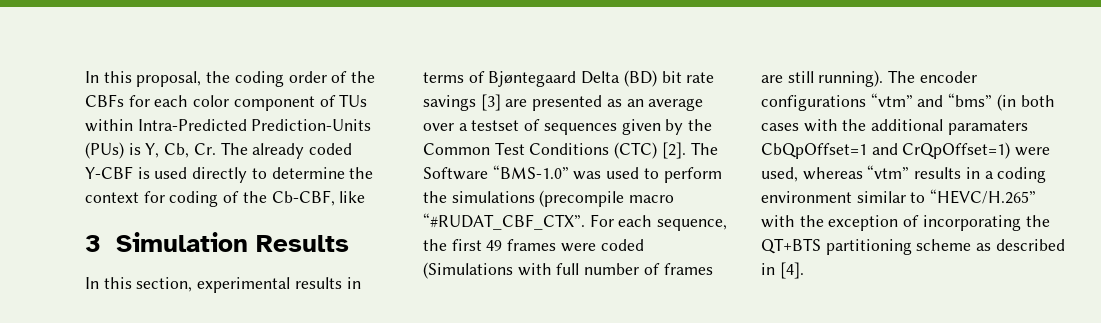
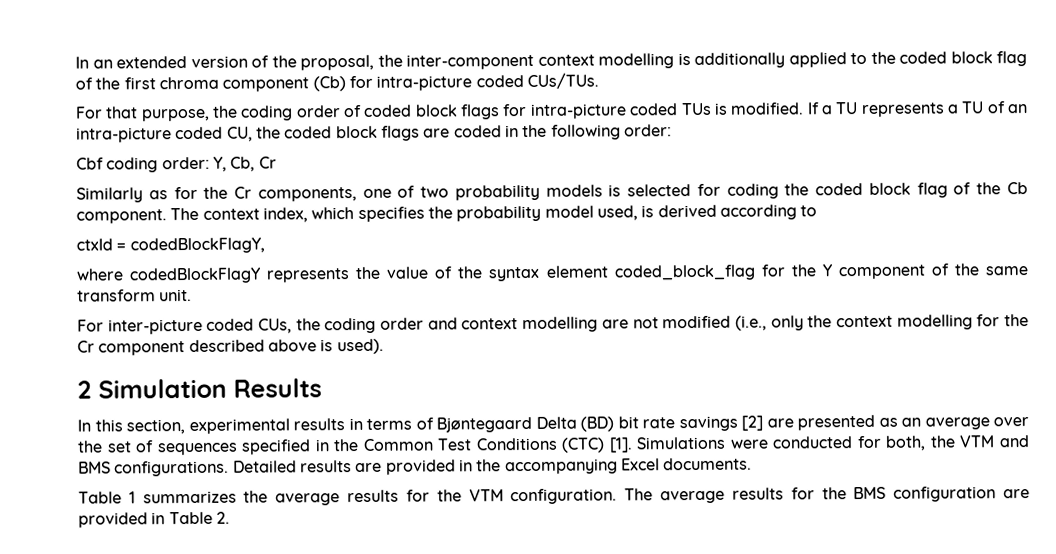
- In this proposal, the coding order of the CBFs for each color component of TUs within Intra-Predicted Prediction-Units (PUs) is Y, Cb, Cr. The already coded Y-CBF is used directly to determine the context for coding of the Cb-CBF, like
- 3 Simulation Results
+ In an extended version of the proposal, the inter-component context modelling is additionally applied to the coded block flag of the first chroma component (Cb) for intra-picture coded CUs/TUs.
+ For that purpose, the coding order of coded block flags for intra-picture coded TUs is modified. If a TU represents a TU of an intra-picture coded CU, the coded block flags are coded in the following order:
+ Cbf coding order: Y, Cb, Cr
+ Similarly as for the Cr components, one of two probability models is selected for coding the coded block flag of the Cb component. The context index, which specifies the probability model used, is derived according to
+ ctxId = codedBlockFlagY,
+ where codedBlockFlagY represents the value of the syntax element coded_block_flag for the Y component of the same transform unit.
+ For inter-picture coded CUs, the coding order and context modelling are not modified (i.e., only the context modelling for the Cr component described above is used).
+ 2 Simulation Results
- In this section, experimental results in terms of Bjøntegaard Delta (BD) bit rate savings [3] are presented as an average over a testset of sequences given by the Common Test Conditions (CTC) [2]. The Software “BMS-1.0” was used to perform the simulations (precompile macro “#RUDAT_CBF_CTX”. For each sequence, the first 49 frames were coded (Simulations with full number of frames are still running). The encoder configurations “vtm” and “bms” (in both cases with the additional paramaters CbQpOffset=1 and CrQpOffset=1) were used, whereas “vtm” results in a coding environment similar to “HEVC/H.265” with the exception of incorporating the QT+BTS partitioning scheme as described in [4].
+ In this section, experimental results in terms of Bjøntegaard Delta (BD) bit rate savings [2] are presented as an average over the set of sequences specified in the Common Test Conditions (CTC) [1]. Simulations were conducted for both, the VTM and BMS configurations. Detailed results are provided in the accompanying Excel documents.
+ Table 1 summarizes the average results for the VTM configuration. The average results for the BMS configuration are provided in Table 2.

